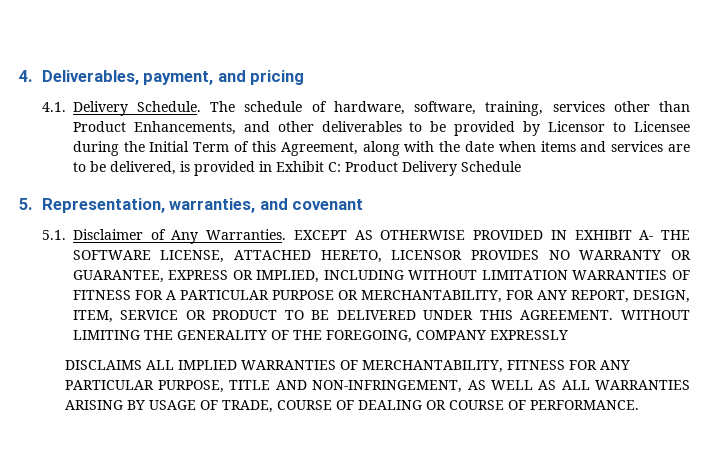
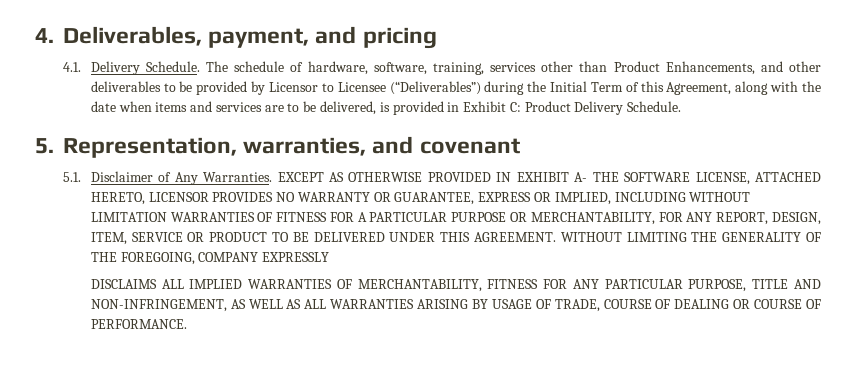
- The schedule of hardware, software, training, services other than Product Enhancements, and other deliverables to be provided by Licensor to Licensee during the Initial Term of this Agreement, along with the date when items and services are to be delivered, is provided in Exhibit C: Product Delivery Schedule
+ The schedule of hardware, software, training, services other than Product Enhancements, and other deliverables to be provided by Licensor to Licensee (“Deliverables”) during the Initial Term of this Agreement, along with the date when items and services are to be delivered, is provided in Exhibit C: Product Delivery Schedule.

